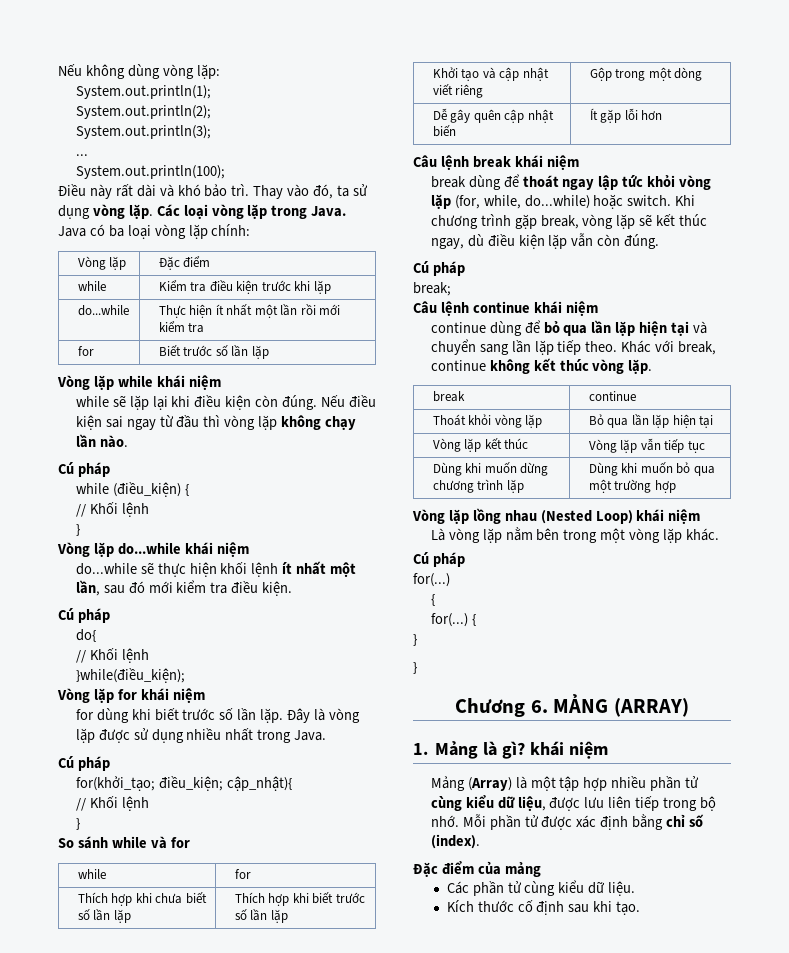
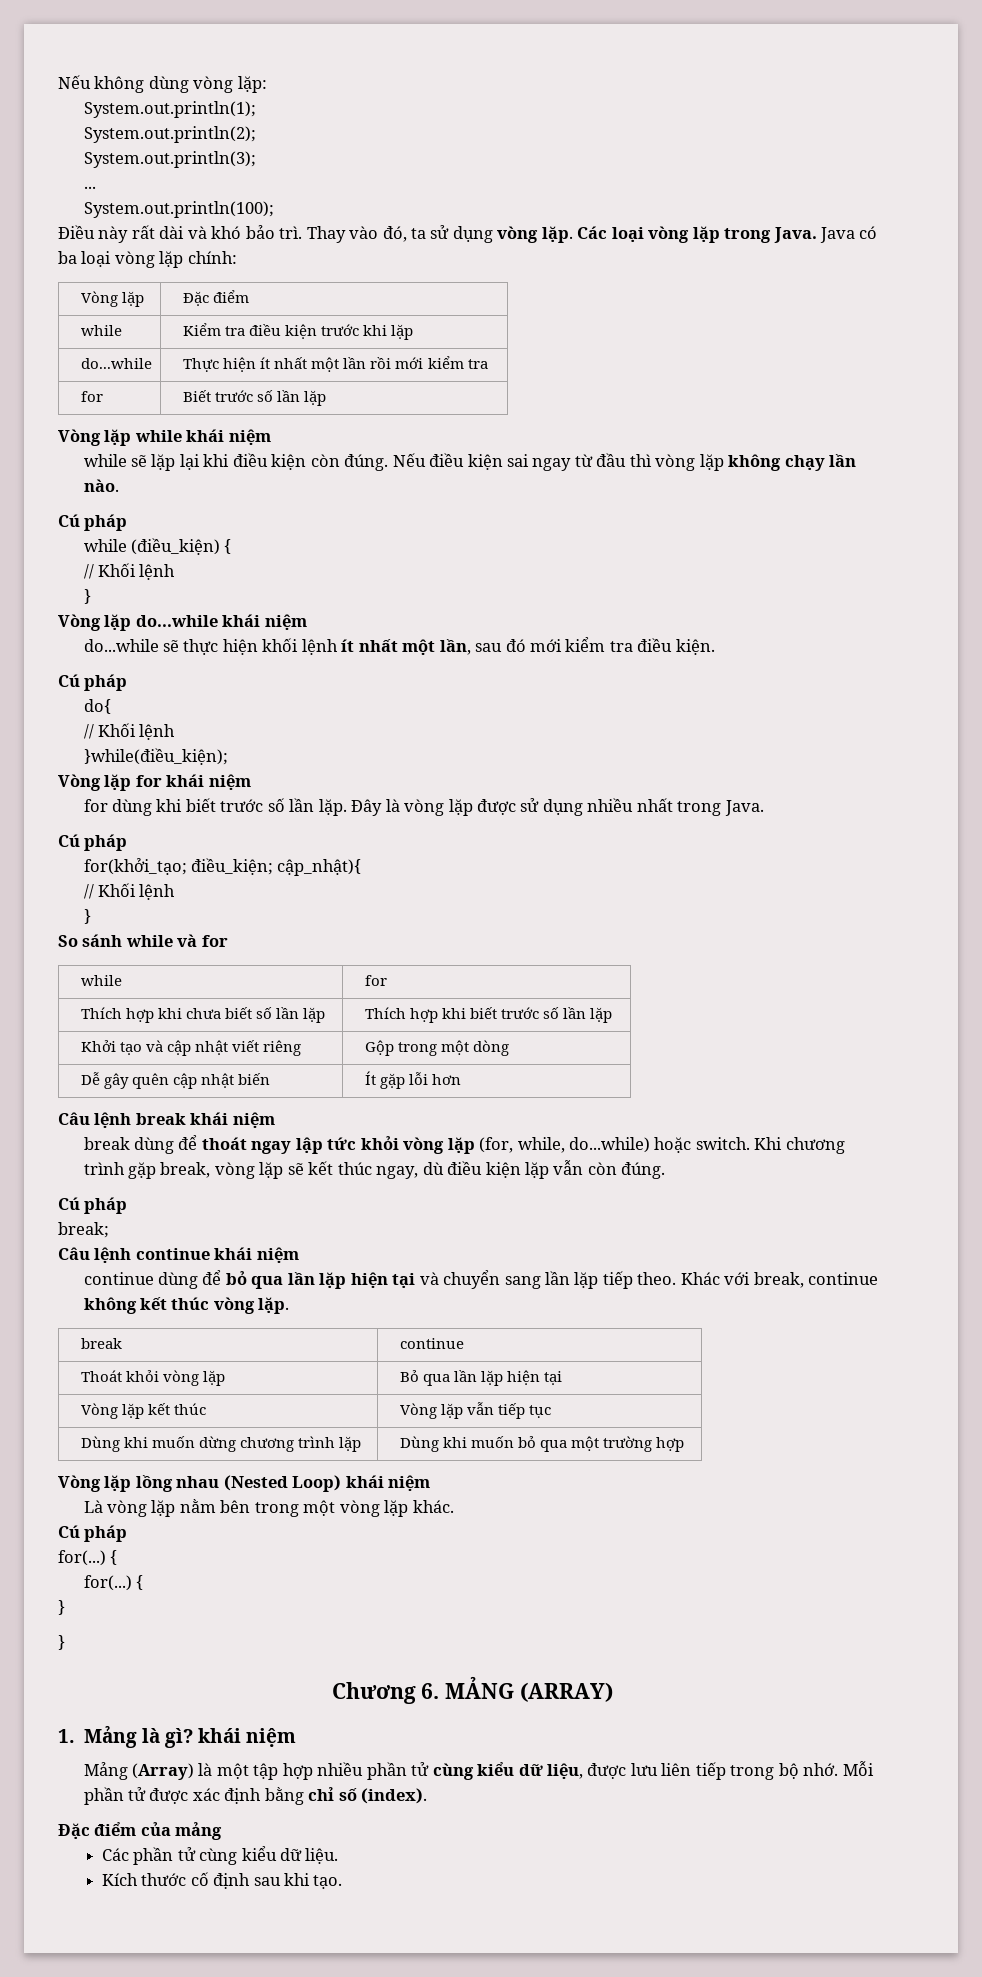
  Là vòng lặp nằm bên trong một vòng lặp khác.
  Cú pháp
- for(...)
- {
+ for(...) {

